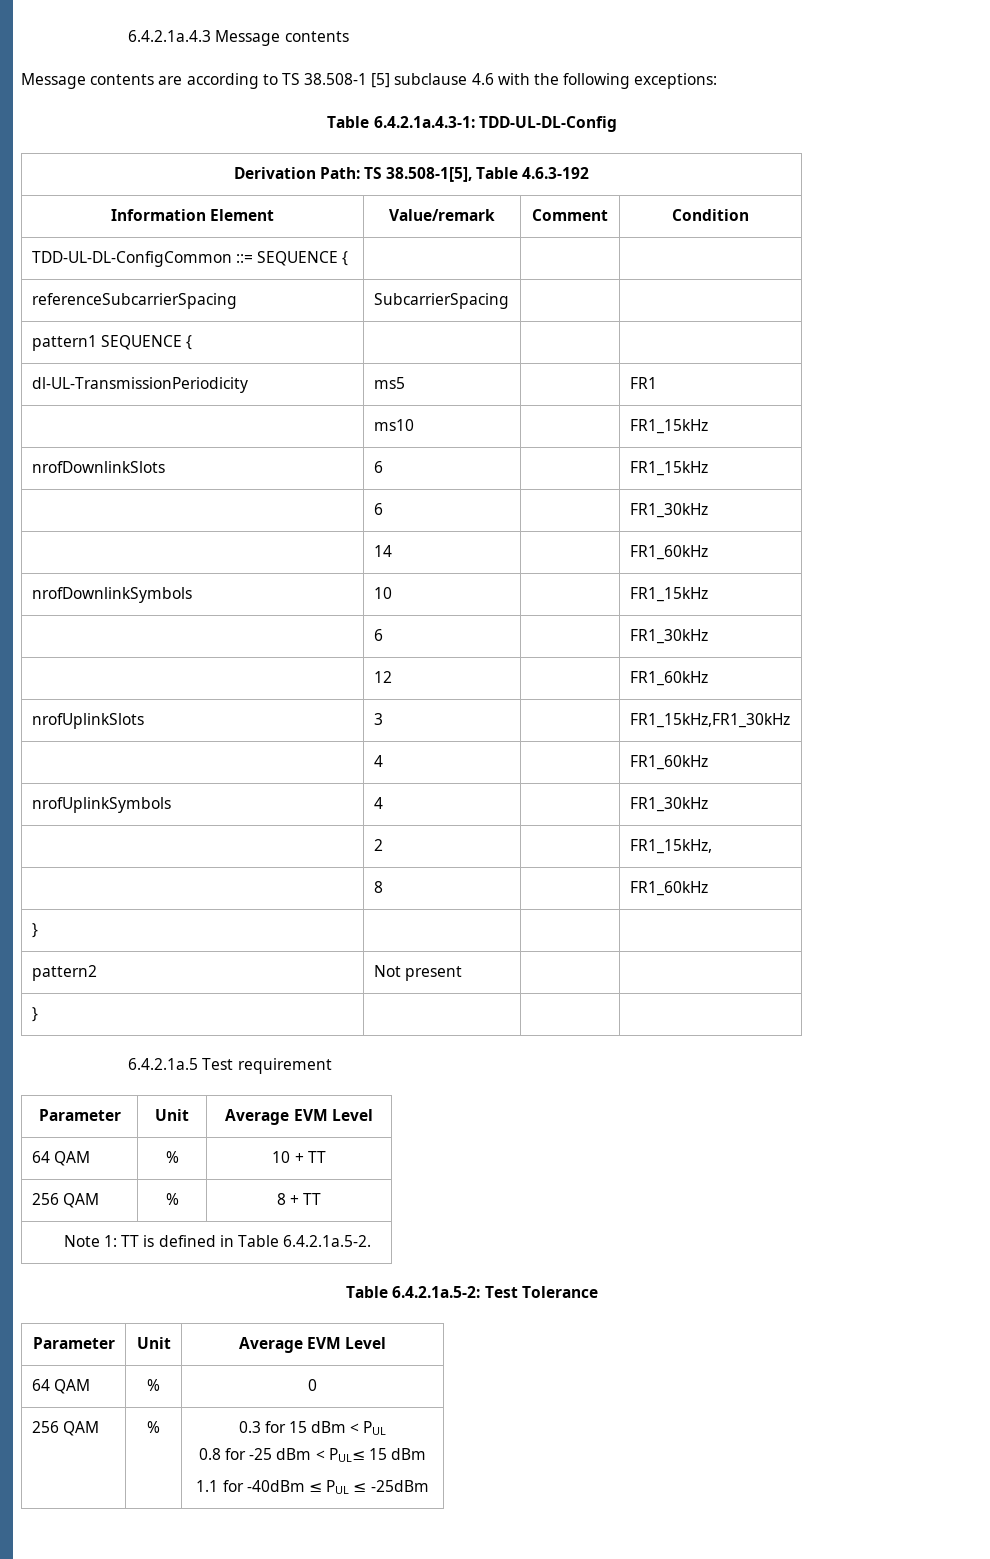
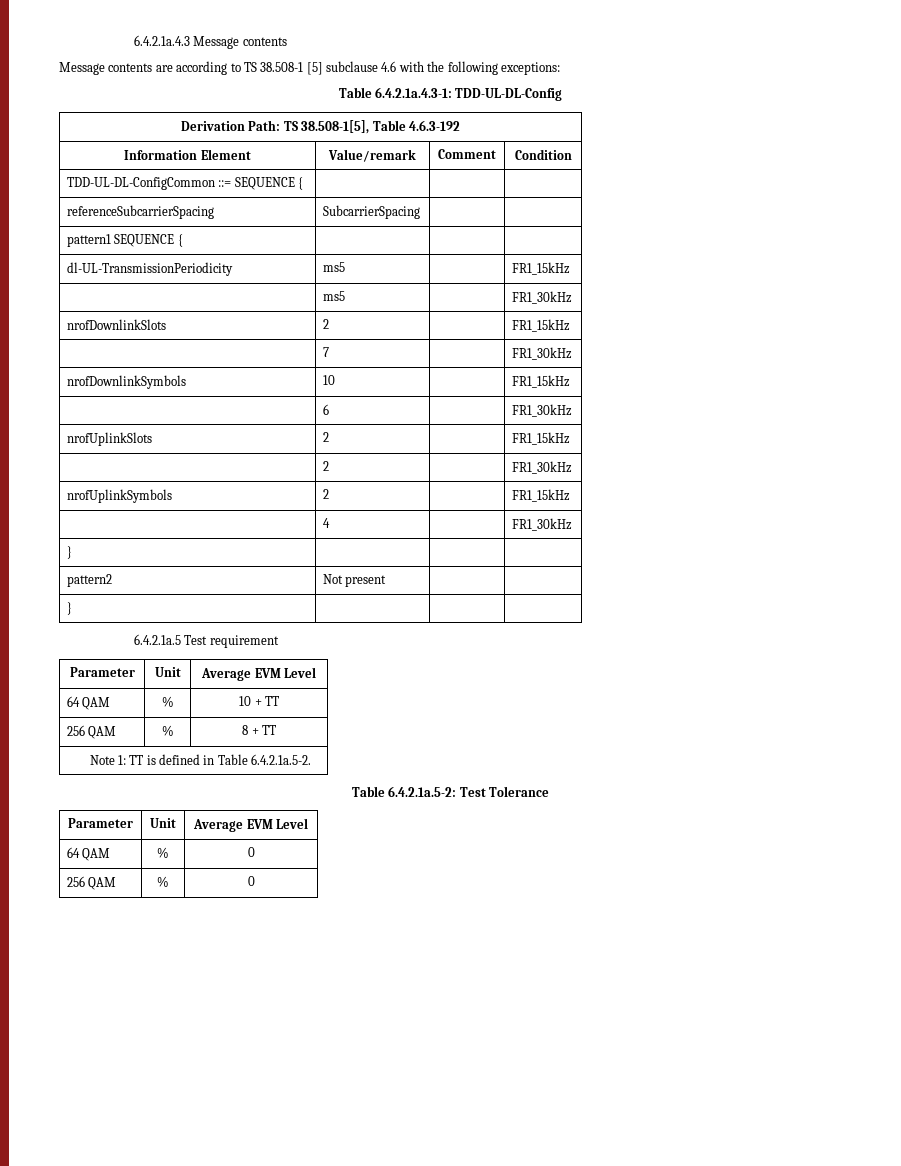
- dl-UL-TransmissionPeriodicity | ms5 | | FR1
- | ms10 | | FR1_15kHz
+ dl-UL-TransmissionPeriodicity | ms5 | | FR1_15kHz
+ | ms5 | | FR1_30kHz
- nrofDownlinkSlots | 6 | | FR1_15kHz
- | 6 | | FR1_30kHz
- | 14 | | FR1_60kHz
+ nrofDownlinkSlots | 2 | | FR1_15kHz
+ | 7 | | FR1_30kHz
- | 12 | | FR1_60kHz
- nrofUplinkSlots | 3 | | FR1_15kHz,FR1_30kHz
- | 4 | | FR1_60kHz
- nrofUplinkSymbols | 4 | | FR1_30kHz
- | 2 | | FR1_15kHz,
- | 8 | | FR1_60kHz
+ nrofUplinkSlots | 2 | | FR1_15kHz
+ | 2 | | FR1_30kHz
+ nrofUplinkSymbols | 2 | | FR1_15kHz
+ | 4 | | FR1_30kHz
- 256 QAM | % | 0.3 for 15 dBm < PUL
- 0.8 for -25 dBm < PUL≤ 15 dBm
- 1.1 for -40dBm ≤ PUL ≤ -25dBm
+ 256 QAM | % | 0

